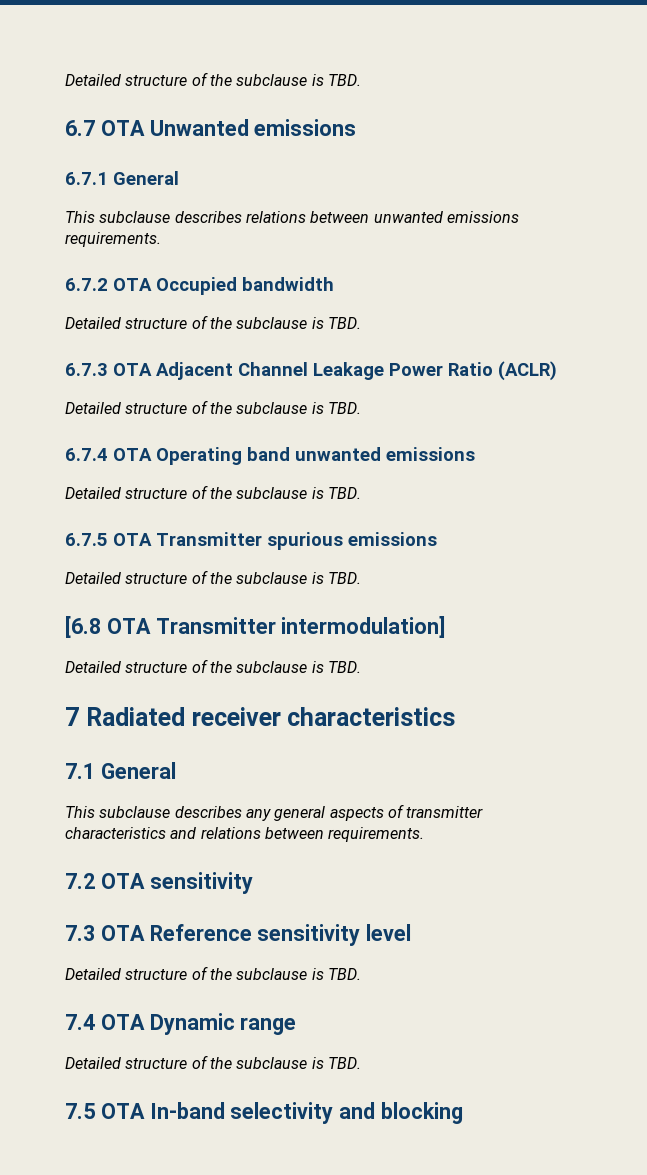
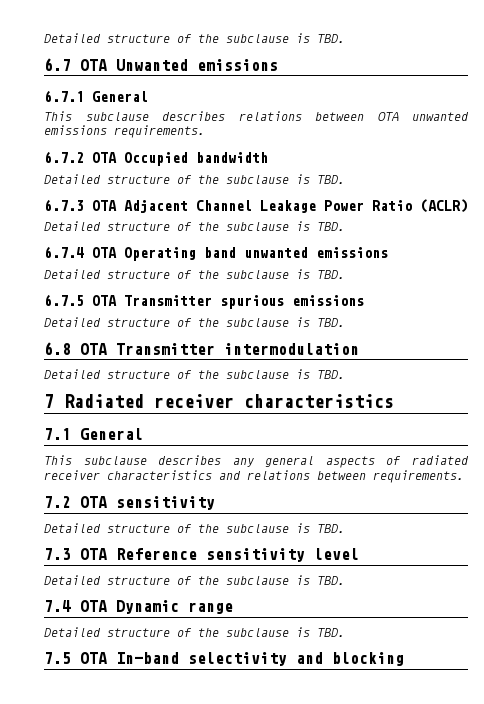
- This subclause describes relations between unwanted emissions requirements.
+ This subclause describes relations between OTA unwanted emissions requirements.
- [6.8 OTA Transmitter intermodulation]
+ 6.8 OTA Transmitter intermodulation
- This subclause describes any general aspects of transmitter characteristics and relations between requirements.
+ This subclause describes any general aspects of radiated receiver characteristics and relations between requirements.
  7.2 OTA sensitivity
+ Detailed structure of the subclause is TBD.

